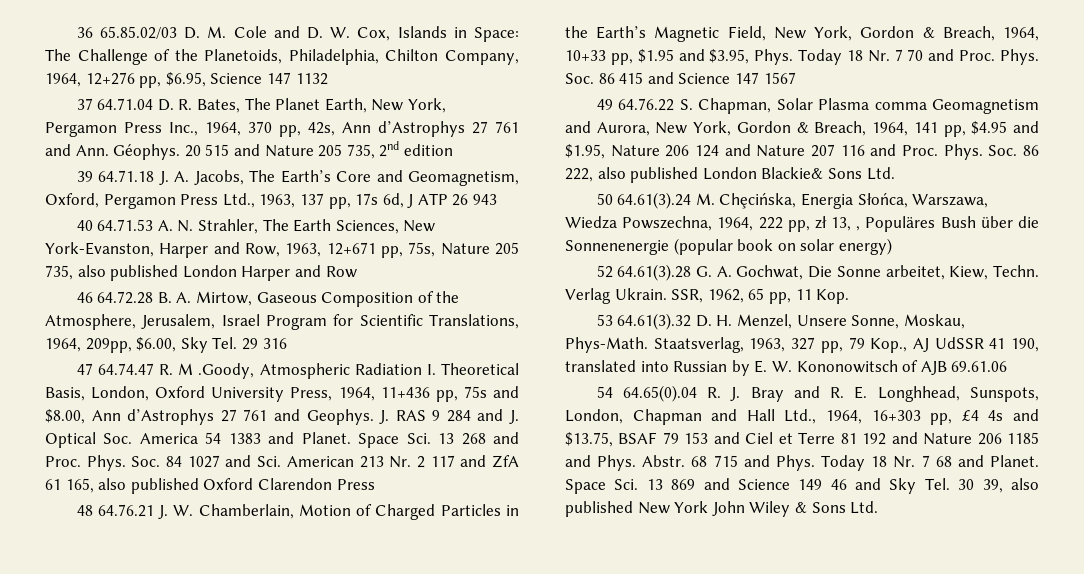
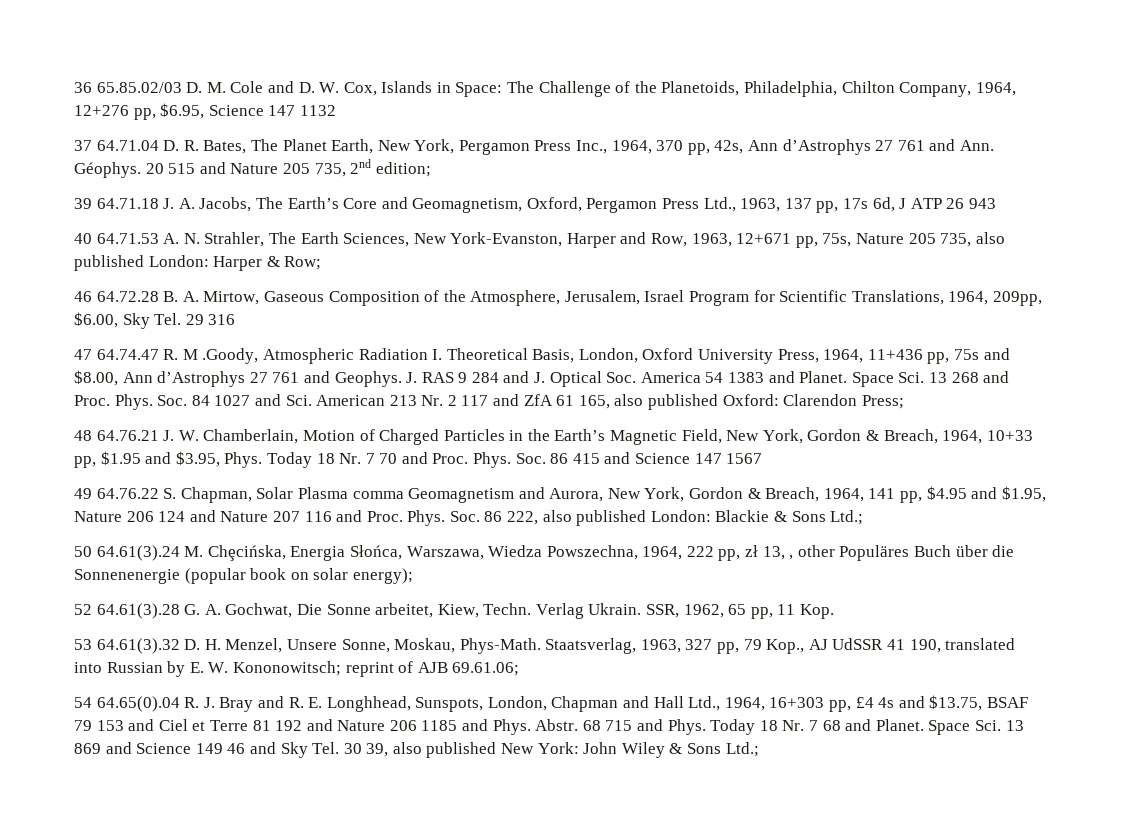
- 20 515 and Nature 205 735, 2nd edition
+ 20 515 and Nature 205 735, 2nd edition;
- 40 64.71.53 A. N. Strahler, The Earth Sciences, New York-Evanston, Harper and Row, 1963, 12+671 pp, 75s, Nature 205 735, also published London Harper and Row
+ 40 64.71.53 A. N. Strahler, The Earth Sciences, New York-Evanston, Harper and Row, 1963, 12+671 pp, 75s, Nature 205 735, also published London: Harper & Row;
- Soc. 84 1027 and Sci. American 213 Nr. 2 117 and ZfA 61 165, also published Oxford Clarendon Press
+ Soc. 84 1027 and Sci. American 213 Nr. 2 117 and ZfA 61 165, also published Oxford: Clarendon Press;
- Soc. 86 222, also published London Blackie& Sons Ltd.
+ Soc. 86 222, also published London: Blackie & Sons Ltd.;
- 50 64.61(3).24 M. Chȩcińska, Energia Słońca, Warszawa, Wiedza Powszechna, 1964, 222 pp, zł 13, , Populäres Bush über die Sonnenenergie (popular book on solar energy)
+ 50 64.61(3).24 M. Chȩcińska, Energia Słońca, Warszawa, Wiedza Powszechna, 1964, 222 pp, zł 13, , other Populäres Buch über die Sonnenenergie (popular book on solar energy);
- Staatsverlag, 1963, 327 pp, 79 Kop., AJ UdSSR 41 190, translated into Russian by E. W. Kononowitsch of AJB 69.61.06
+ Staatsverlag, 1963, 327 pp, 79 Kop., AJ UdSSR 41 190, translated into Russian by E. W. Kononowitsch; reprint of AJB 69.61.06;
- Space Sci. 13 869 and Science 149 46 and Sky Tel. 30 39, also published New York John Wiley & Sons Ltd.
+ Space Sci. 13 869 and Science 149 46 and Sky Tel. 30 39, also published New York: John Wiley & Sons Ltd.;

